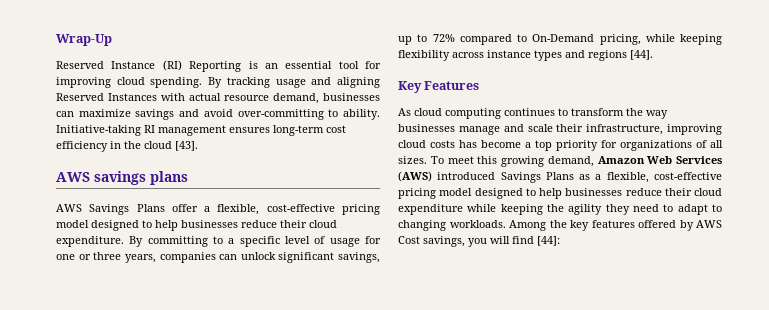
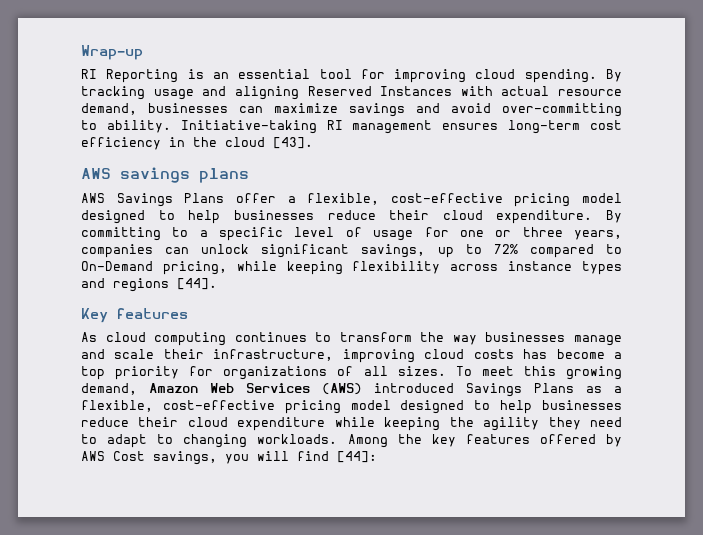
- Wrap-Up
- Reserved Instance (RI) Reporting is an essential tool for improving cloud spending.
+ Wrap-up
+ RI Reporting is an essential tool for improving cloud spending.
- Key Features
+ Key features

